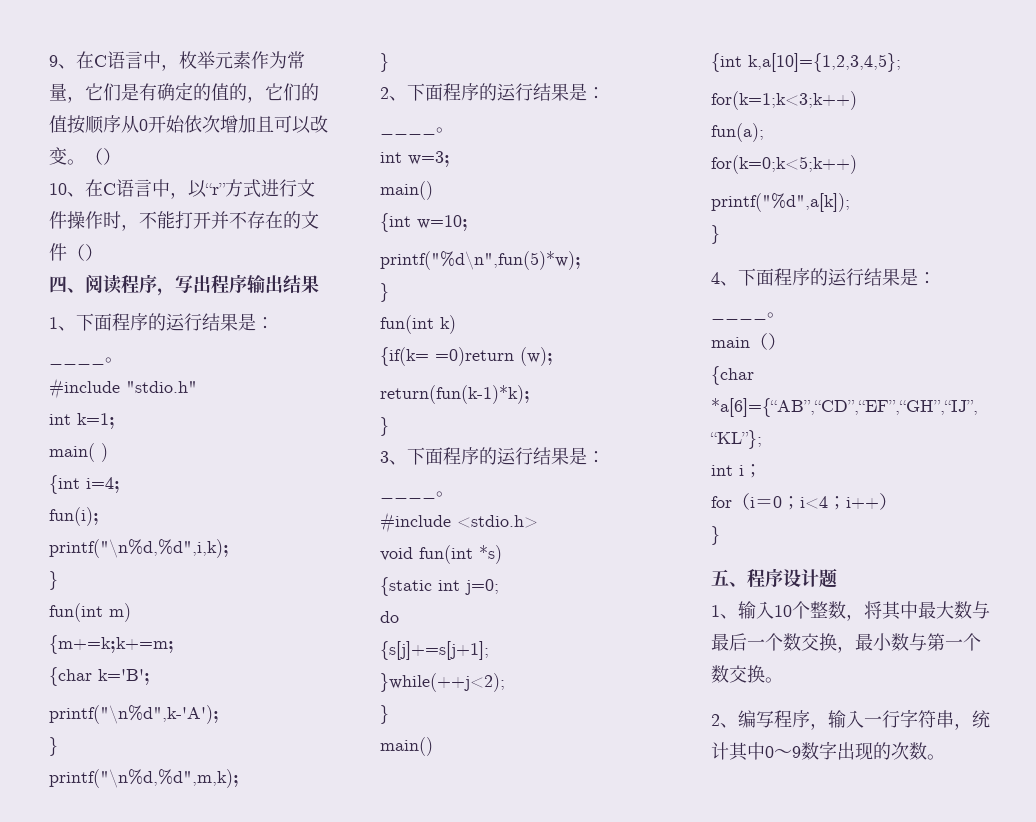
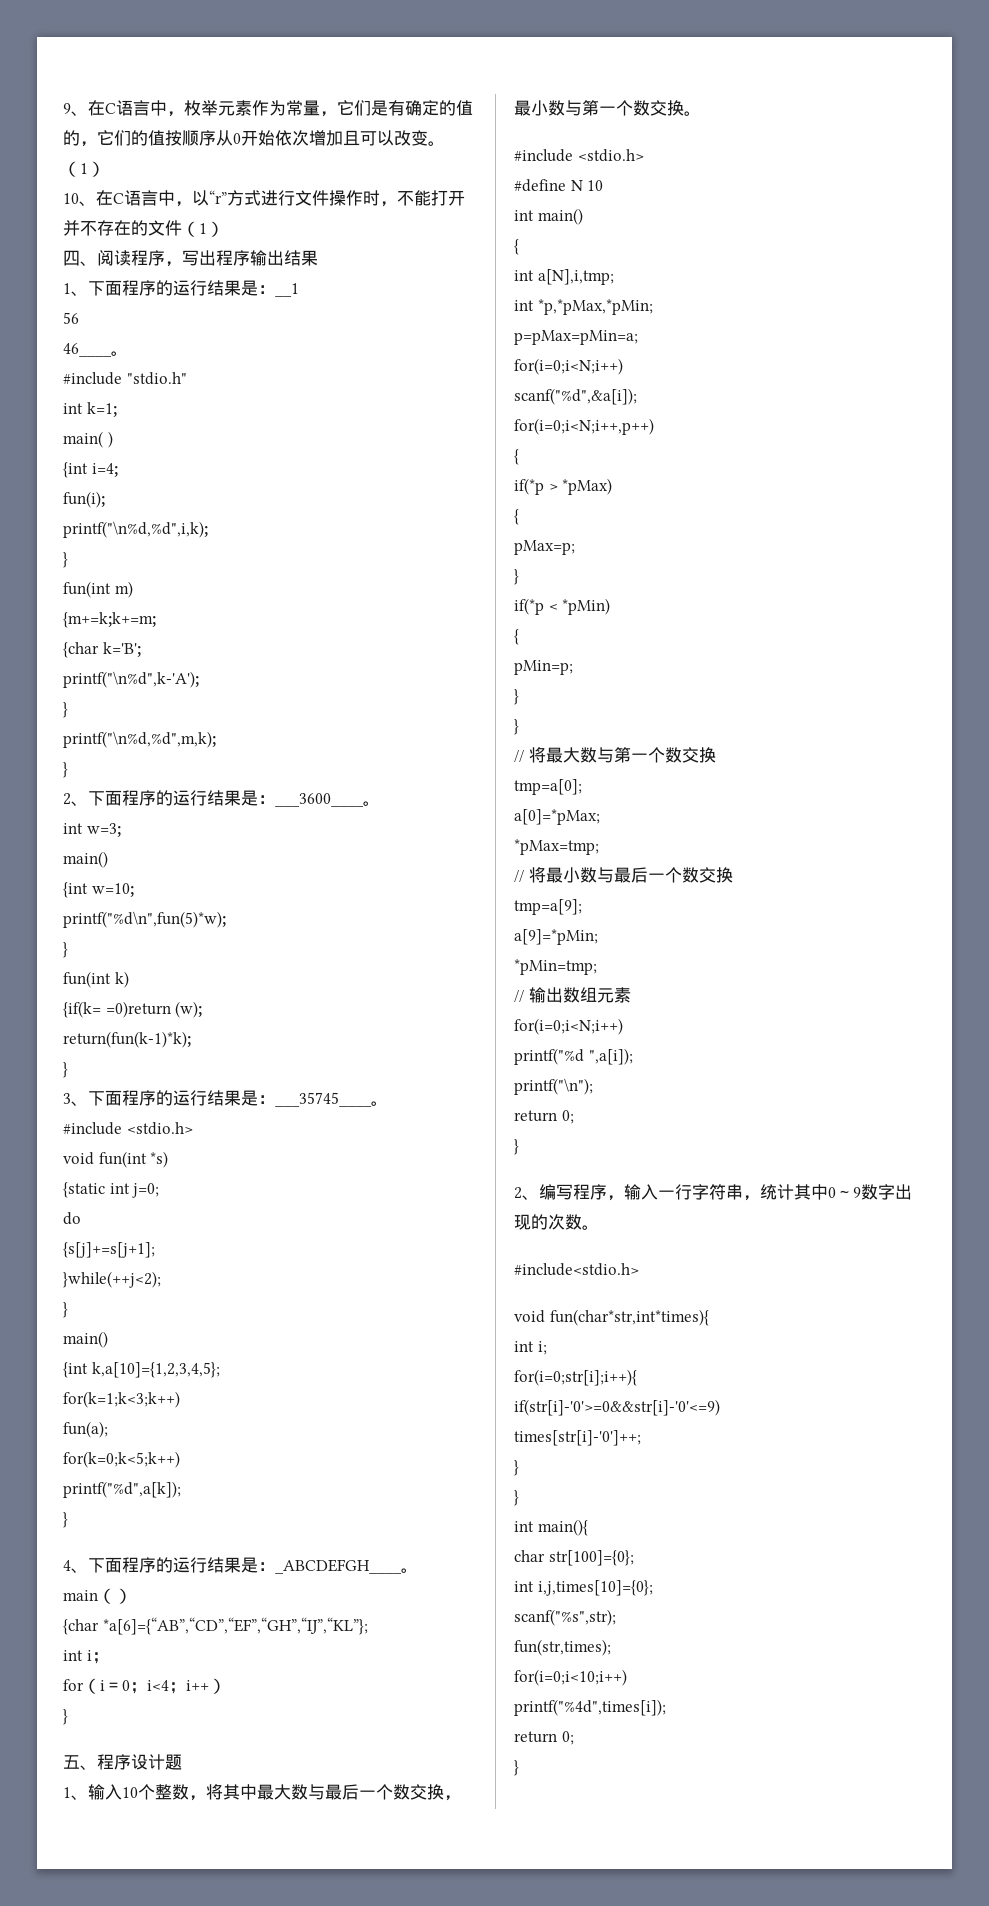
- 9、在C语言中，枚举元素作为常量，它们是有确定的值的，它们的值按顺序从0开始依次增加且可以改变。（）
+ 9、在C语言中，枚举元素作为常量，它们是有确定的值的，它们的值按顺序从0开始依次增加且可以改变。（1）
- 10、在C语言中，以“r”方式进行文件操作时，不能打开并不存在的文件（）
+ 10、在C语言中，以“r”方式进行文件操作时，不能打开并不存在的文件（1）
- 1、下面程序的运行结果是：____。
+ 1、下面程序的运行结果是：__1
+ 56
+ 46____。
- 2、下面程序的运行结果是：____。
+ 2、下面程序的运行结果是：___3600____。
- 3、下面程序的运行结果是：____。
+ 3、下面程序的运行结果是：___35745____。
- 4、下面程序的运行结果是：____。
+ 4、下面程序的运行结果是：_ABCDEFGH____。
  1、输入10个整数，将其中最大数与最后一个数交换，最小数与第一个数交换。
+ #include <stdio.h>
+ #define N 10
+ int main()
+ {
+ int a[N],i,tmp;
+ int *p,*pMax,*pMin;
+ p=pMax=pMin=a;
+ for(i=0;i<N;i++)
+ scanf("%d",&a[i]);
+ for(i=0;i<N;i++,p++)
+ {
+ if(*p > *pMax)
+ {
+ pMax=p;
+ }
+ if(*p < *pMin)
+ {
+ pMin=p;
+ }
+ }
+ // 将最大数与第一个数交换
+ tmp=a[0];
+ a[0]=*pMax;
+ *pMax=tmp;
+ // 将最小数与最后一个数交换
+ tmp=a[9];
+ a[9]=*pMin;
+ *pMin=tmp;
+ // 输出数组元素
+ for(i=0;i<N;i++)
+ printf("%d ",a[i]);
+ printf("\n");
+ return 0;
+ }
+ #include<stdio.h>
+ void fun(char*str,int*times){
+ int i;
+ for(i=0;str[i];i++){
+ if(str[i]-'0'>=0&&str[i]-'0'<=9)
+ times[str[i]-'0']++;
+ }
+ }
+ int main(){
+ char str[100]={0};
+ int i,j,times[10]={0};
+ scanf("%s",str);
+ fun(str,times);
+ for(i=0;i<10;i++)
+ printf("%4d",times[i]);
+ return 0;
+ }

